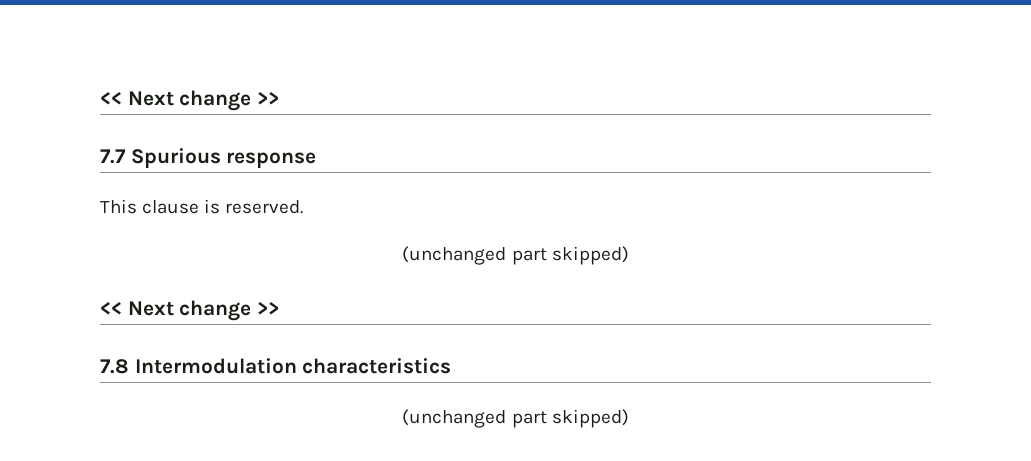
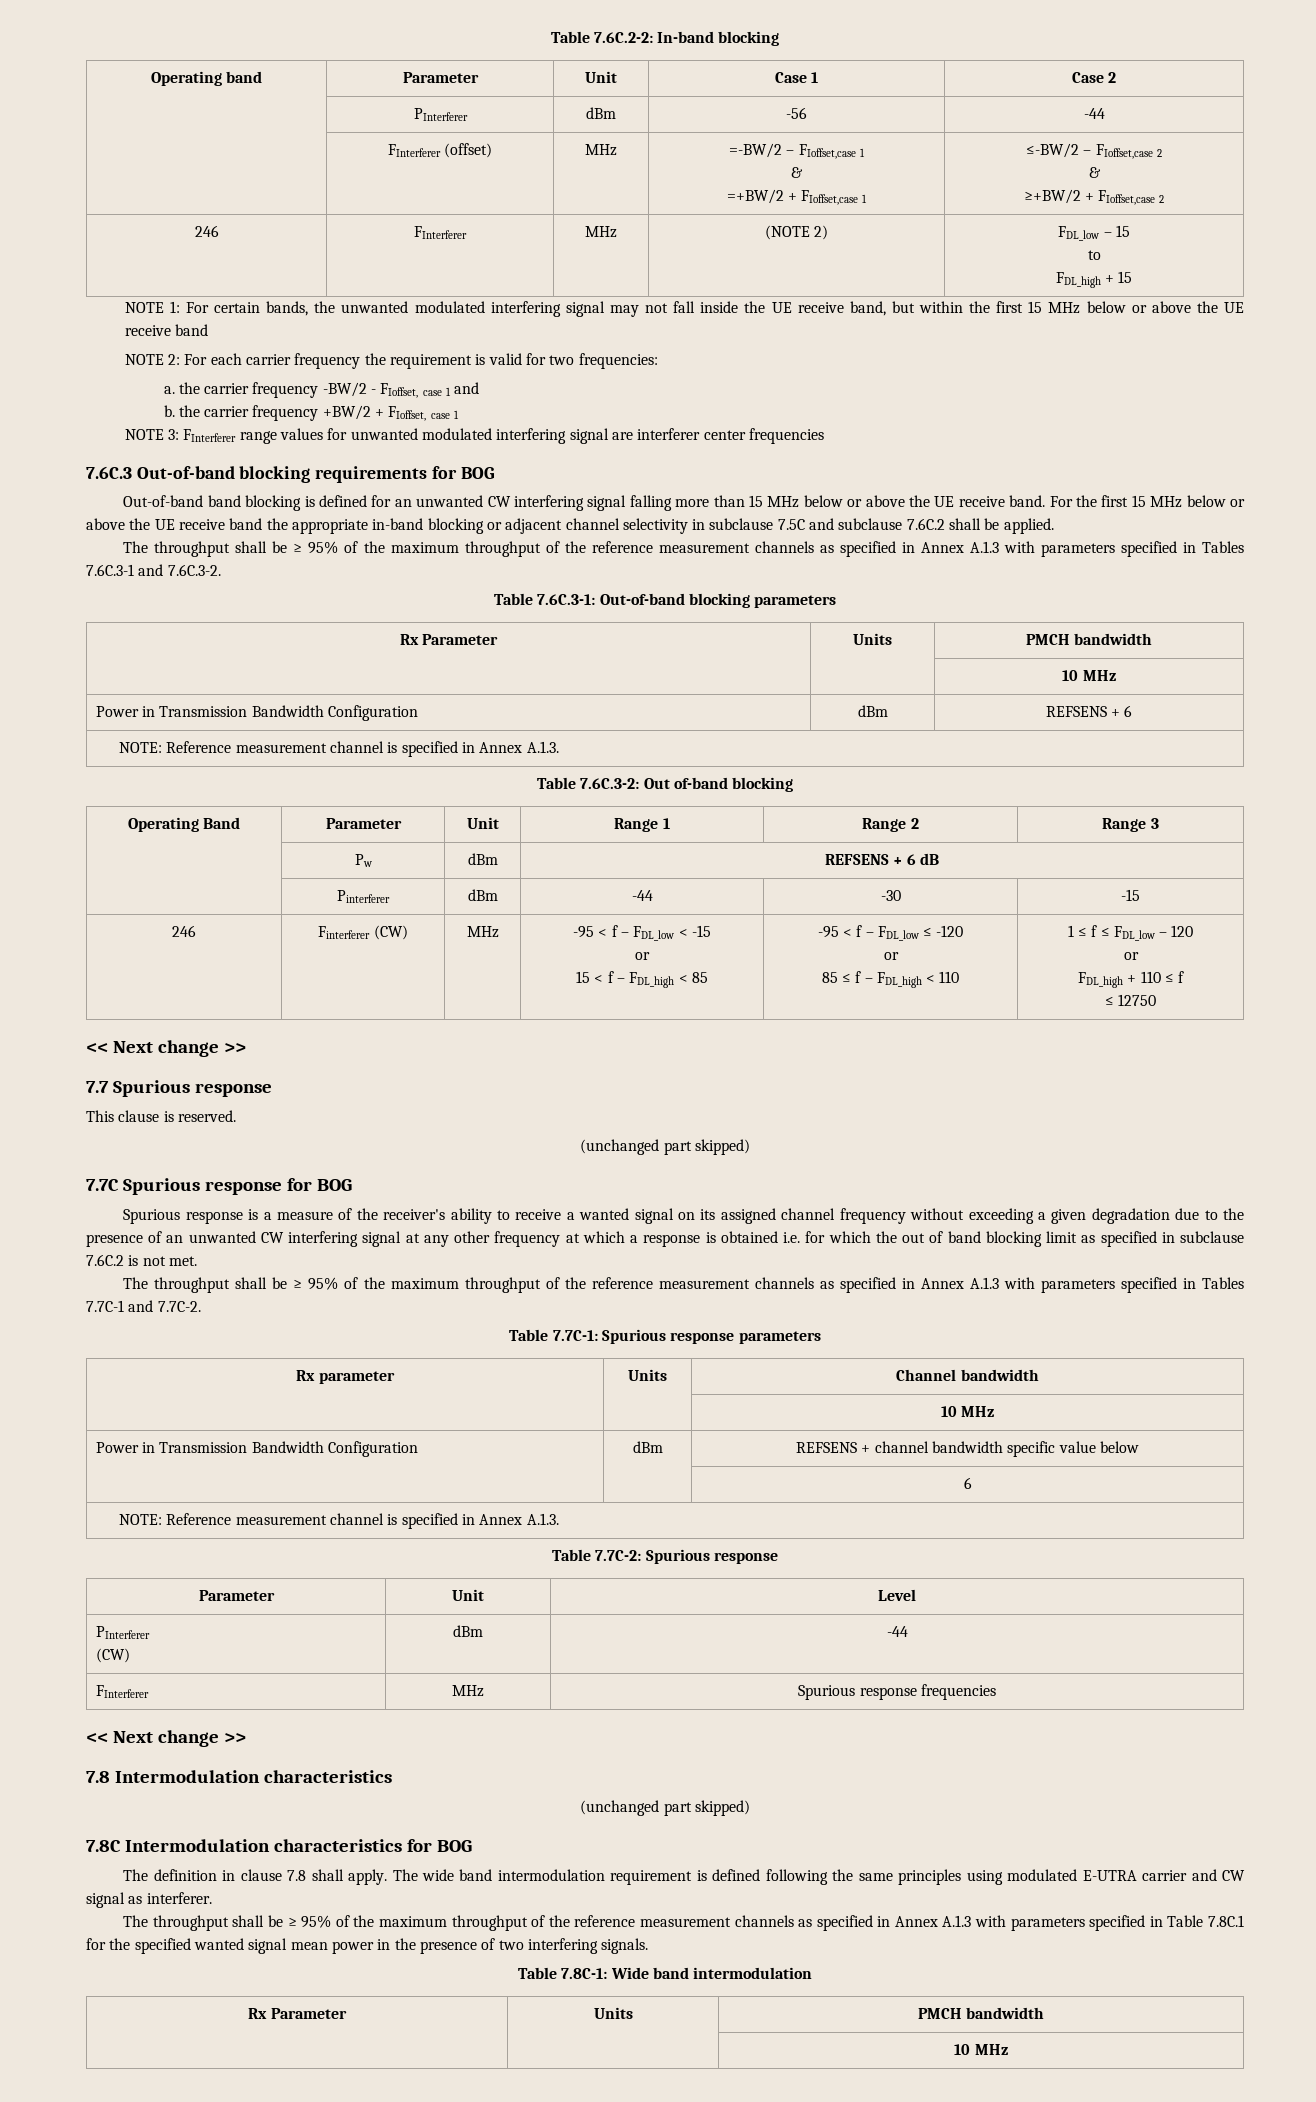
+ Table 7.6C.2-2: In-band blocking
+ Operating band | Parameter | Unit | Case 1 | Case 2
+ | PInterferer | dBm | -56 | -44
+ | FInterferer (offset) | MHz | =-BW/2 – FIoffset,case 1
+ &
+ =+BW/2 + FIoffset,case 1 | ≤-BW/2 – FIoffset,case 2
+ &
+ ≥+BW/2 + FIoffset,case 2
+ 246 | FInterferer | MHz | (NOTE 2) | FDL_low – 15
+ to
+ FDL_high + 15
+ NOTE 1: For certain bands, the unwanted modulated interfering signal may not fall inside the UE receive band, but within the first 15 MHz below or above the UE receive band
+ NOTE 2: For each carrier frequency the requirement is valid for two frequencies:
+ a. the carrier frequency -BW/2 - FIoffset, case 1 and
+ b. the carrier frequency +BW/2 + FIoffset, case 1
+ NOTE 3: FInterferer range values for unwanted modulated interfering signal are interferer center frequencies
+ 7.6C.3 Out-of-band blocking requirements for BOG
+ Out-of-band band blocking is defined for an unwanted CW interfering signal falling more than 15 MHz below or above the UE receive band. For the first 15 MHz below or above the UE receive band the appropriate in-band blocking or adjacent channel selectivity in subclause 7.5C and subclause 7.6C.2 shall be applied.
+ The throughput shall be ≥ 95% of the maximum throughput of the reference measurement channels as specified in Annex A.1.3 with parameters specified in Tables 7.6C.3-1 and 7.6C.3-2.
+ Table 7.6C.3-1: Out-of-band blocking parameters
+ Rx Parameter | Units | PMCH bandwidth
+ | | 10 MHz
+ Power in Transmission Bandwidth Configuration | dBm | REFSENS + 6
+ NOTE: Reference measurement channel is specified in Annex A.1.3.
+ Table 7.6C.3-2: Out of-band blocking
+ Operating Band | Parameter | Unit | Range 1 | Range 2 | Range 3
+ | Pw | dBm | REFSENS + 6 dB
+ | Pinterferer | dBm | -44 | -30 | -15
+ 246 | Finterferer (CW) | MHz | -95 < f – FDL_low < -15
+ or
+ 15 < f – FDL_high < 85 | -95 < f – FDL_low ≤ -120
+ or
+ 85 ≤ f – FDL_high < 110 | 1 ≤ f ≤ FDL_low – 120
+ or
+ FDL_high + 110 ≤ f
+ ≤ 12750
+ 7.7C Spurious response for BOG
+ Spurious response is a measure of the receiver's ability to receive a wanted signal on its assigned channel frequency without exceeding a given degradation due to the presence of an unwanted CW interfering signal at any other frequency at which a response is obtained i.e. for which the out of band blocking limit as specified in subclause 7.6C.2 is not met.
+ The throughput shall be ≥ 95% of the maximum throughput of the reference measurement channels as specified in Annex A.1.3 with parameters specified in Tables 7.7C-1 and 7.7C-2.
+ Table 7.7C-1: Spurious response parameters
+ Rx parameter | Units | Channel bandwidth
+ | | 10 MHz
+ Power in Transmission Bandwidth Configuration | dBm | REFSENS + channel bandwidth specific value below
+ | | 6
+ NOTE: Reference measurement channel is specified in Annex A.1.3.
+ Table 7.7C-2: Spurious response
+ Parameter | Unit | Level
+ PInterferer
+ (CW) | dBm | -44
+ FInterferer | MHz | Spurious response frequencies
+ 7.8C Intermodulation characteristics for BOG
+ The definition in clause 7.8 shall apply. The wide band intermodulation requirement is defined following the same principles using modulated E-UTRA carrier and CW signal as interferer.
+ The throughput shall be ≥ 95% of the maximum throughput of the reference measurement channels as specified in Annex A.1.3 with parameters specified in Table 7.8C.1 for the specified wanted signal mean power in the presence of two interfering signals.
+ Table 7.8C-1: Wide band intermodulation
+ Rx Parameter | Units | PMCH bandwidth
+ | | 10 MHz

